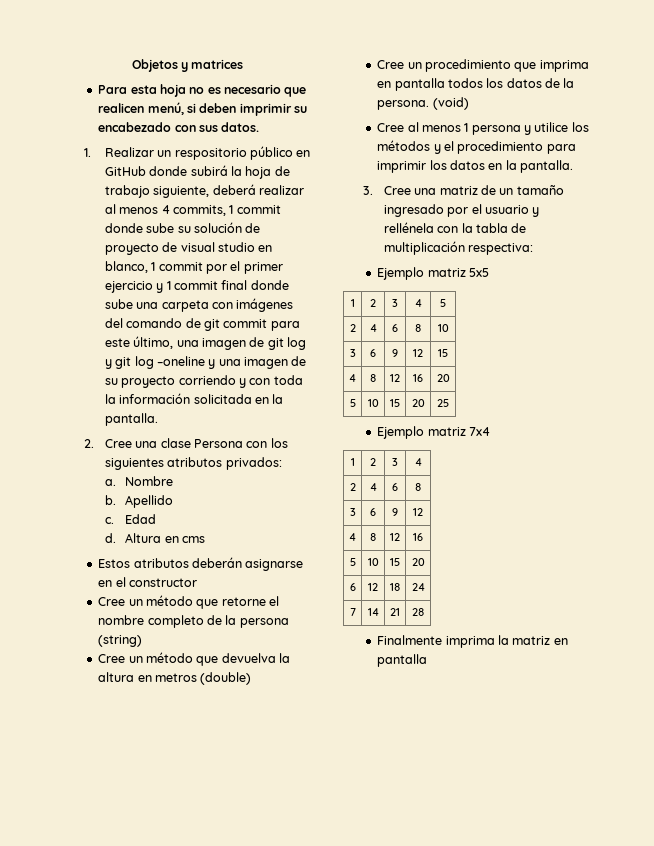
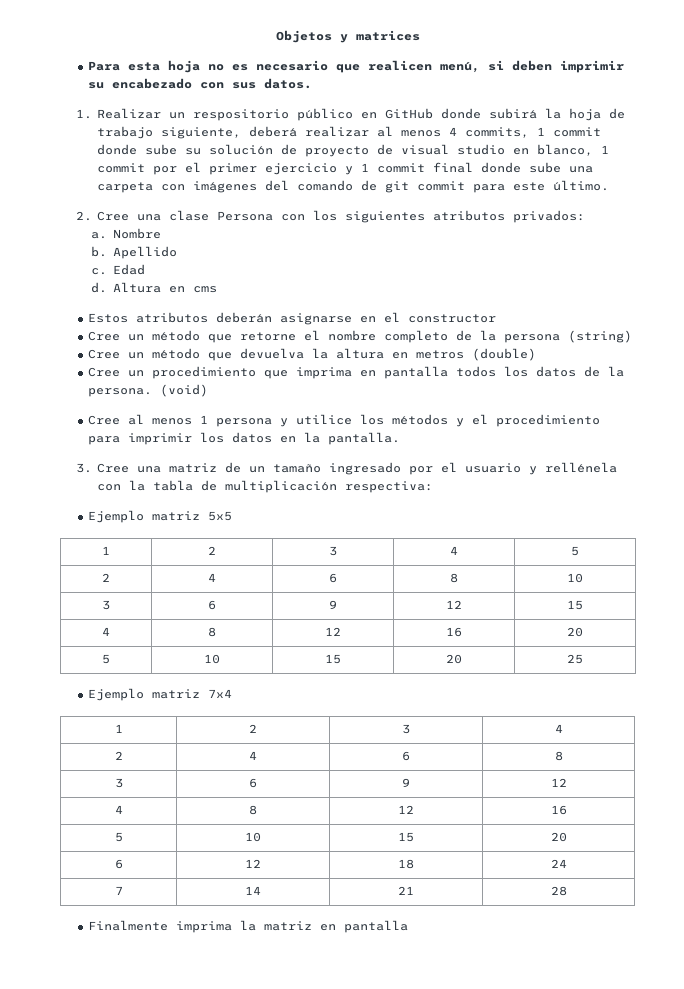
- 1. Realizar un respositorio público en GitHub donde subirá la hoja de trabajo siguiente, deberá realizar al menos 4 commits, 1 commit donde sube su solución de proyecto de visual studio en blanco, 1 commit por el primer ejercicio y 1 commit final donde sube una carpeta con imágenes del comando de git commit para este último, una imagen de git log y git log –oneline y una imagen de su proyecto corriendo y con toda la información solicitada en la pantalla.
+ 1. Realizar un respositorio público en GitHub donde subirá la hoja de trabajo siguiente, deberá realizar al menos 4 commits, 1 commit donde sube su solución de proyecto de visual studio en blanco, 1 commit por el primer ejercicio y 1 commit final donde sube una carpeta con imágenes del comando de git commit para este último.

